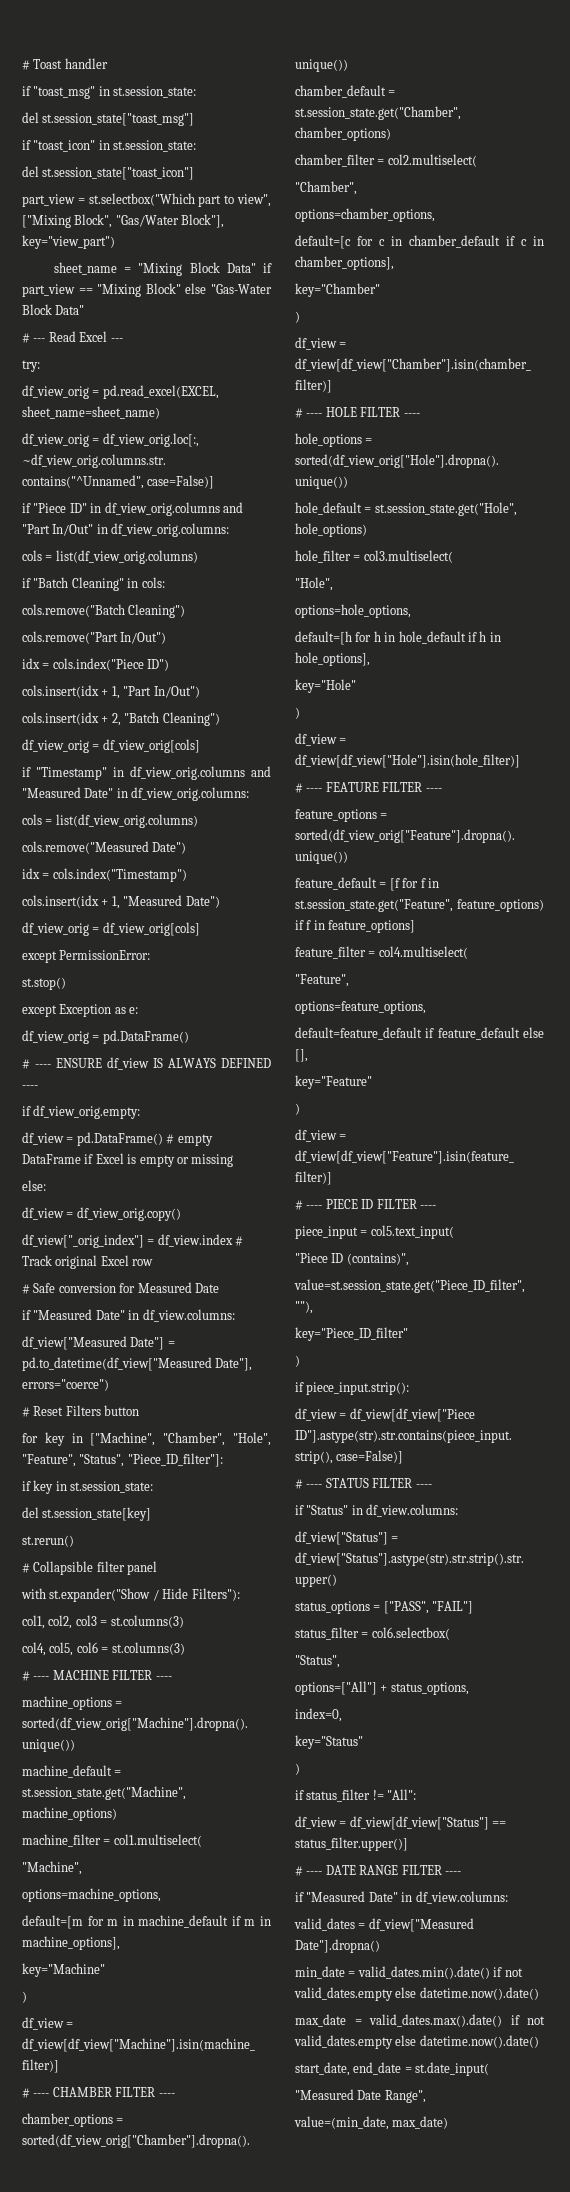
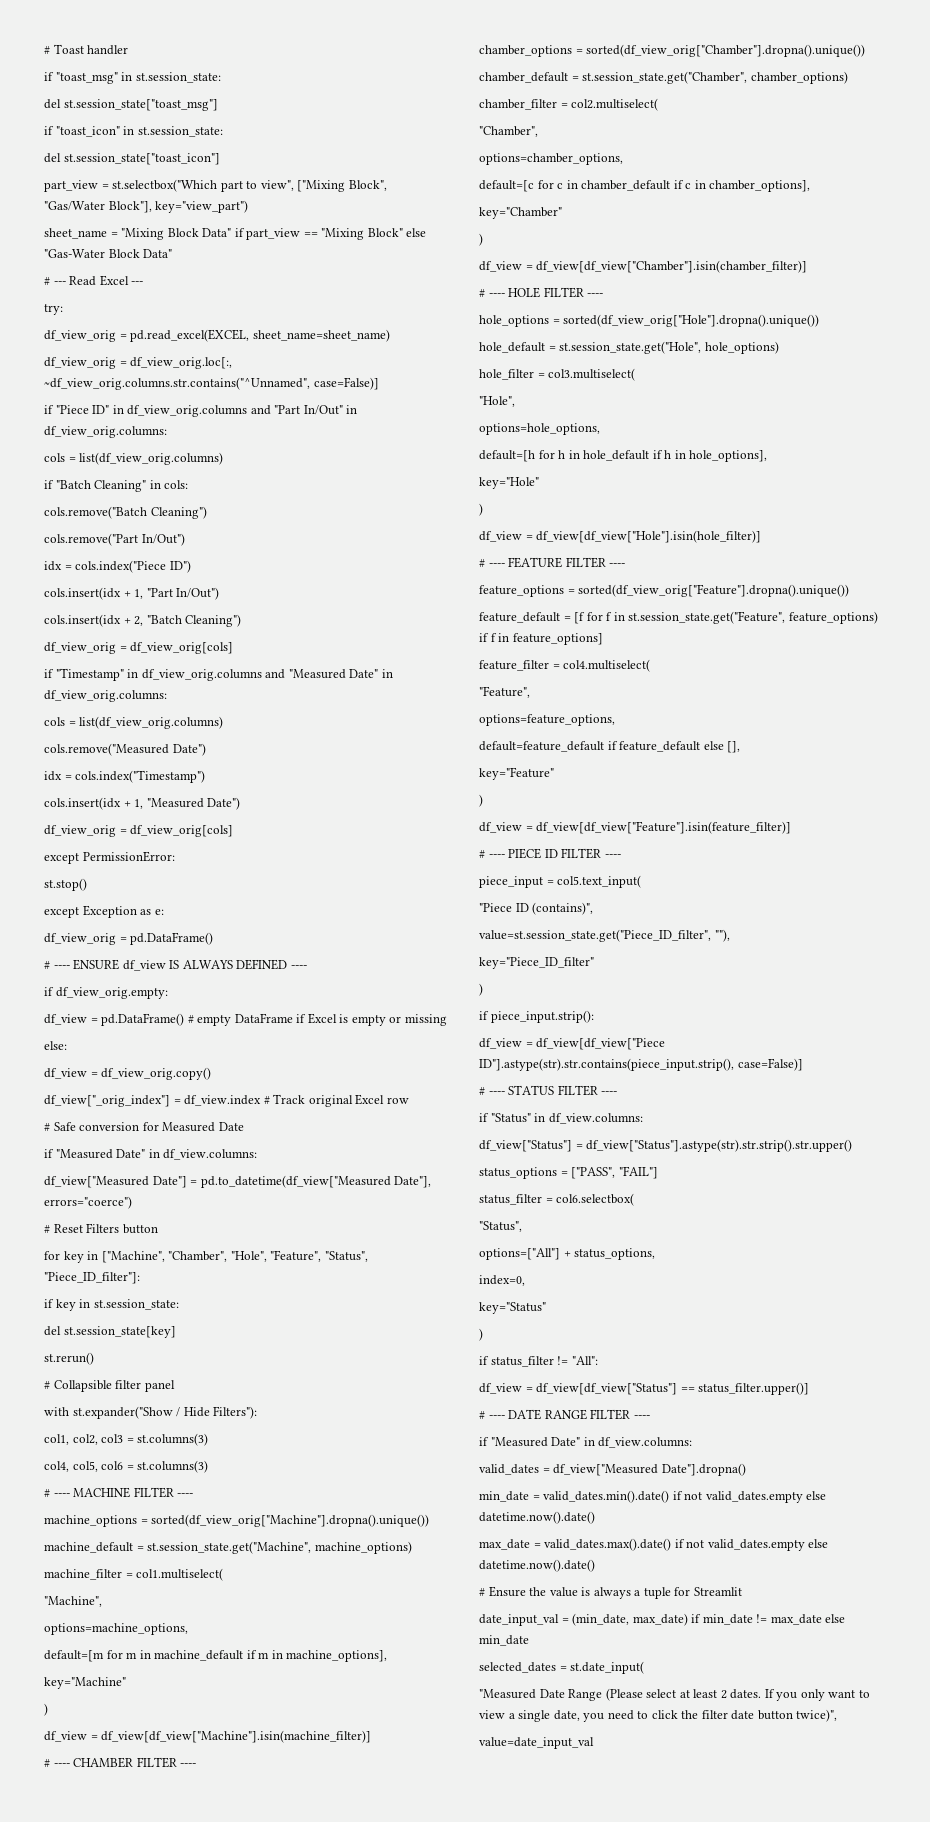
- start_date, end_date = st.date_input(
- "Measured Date Range",
- value=(min_date, max_date)
+ # Ensure the value is always a tuple for Streamlit
+ date_input_val = (min_date, max_date) if min_date != max_date else min_date
+ selected_dates = st.date_input(
+ "Measured Date Range (Please select at least 2 dates. If you only want to view a single date, you need to click the filter date button twice)",
+ value=date_input_val

